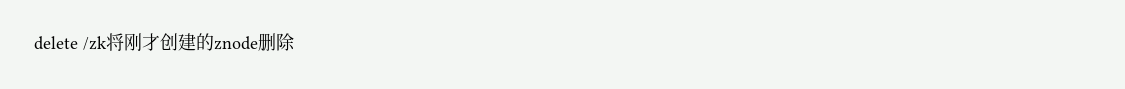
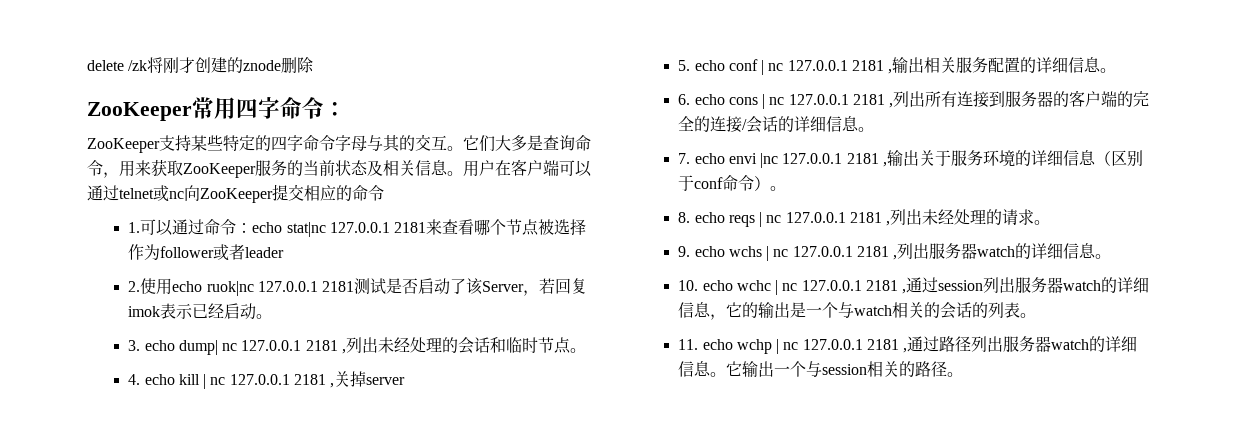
+ ZooKeeper常用四字命令：
+ ZooKeeper支持某些特定的四字命令字母与其的交互。它们大多是查询命令，用来获取ZooKeeper服务的当前状态及相关信息。用户在客户端可以通过telnet或nc向ZooKeeper提交相应的命令
+ 1.可以通过命令：echo stat|nc 127.0.0.1 2181来查看哪个节点被选择作为follower或者leader
+ 2.使用echo ruok|nc 127.0.0.1 2181测试是否启动了该Server，若回复imok表示已经启动。
+ 3. echo dump| nc 127.0.0.1 2181 ,列出未经处理的会话和临时节点。
+ 4. echo kill | nc 127.0.0.1 2181 ,关掉server
+ 5. echo conf | nc 127.0.0.1 2181 ,输出相关服务配置的详细信息。
+ 6. echo cons | nc 127.0.0.1 2181 ,列出所有连接到服务器的客户端的完全的连接/会话的详细信息。
+ 7. echo envi |nc 127.0.0.1 2181 ,输出关于服务环境的详细信息（区别于conf命令）。
+ 8. echo reqs | nc 127.0.0.1 2181 ,列出未经处理的请求。
+ 9. echo wchs | nc 127.0.0.1 2181 ,列出服务器watch的详细信息。
+ 10. echo wchc | nc 127.0.0.1 2181 ,通过session列出服务器watch的详细信息，它的输出是一个与watch相关的会话的列表。
+ 11. echo wchp | nc 127.0.0.1 2181 ,通过路径列出服务器watch的详细信息。它输出一个与session相关的路径。

